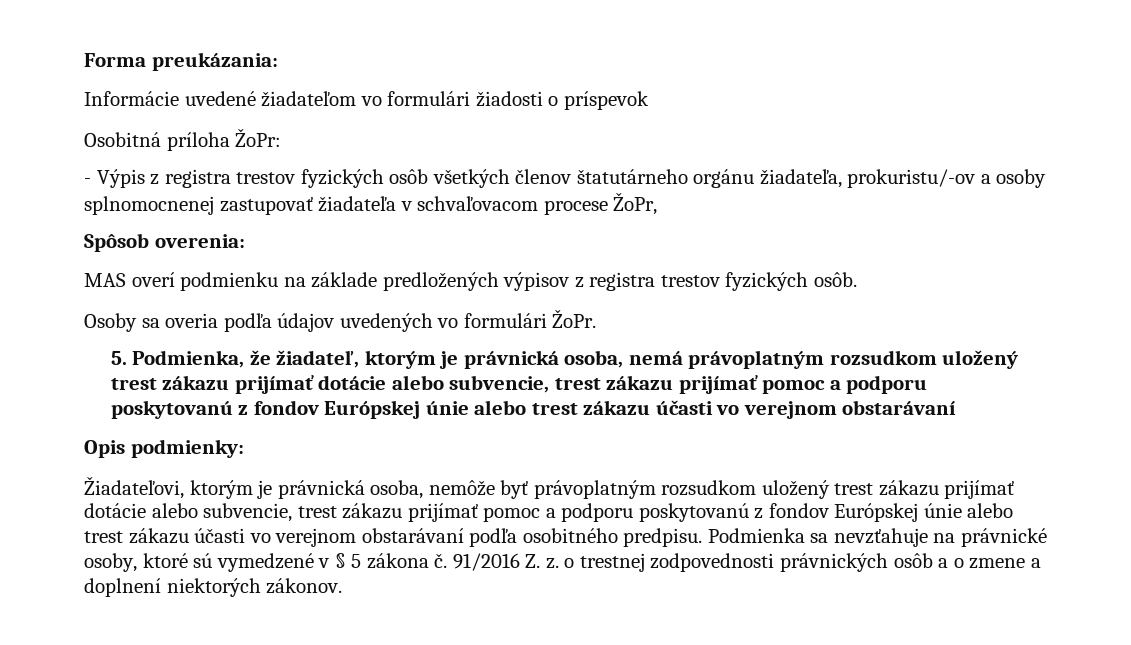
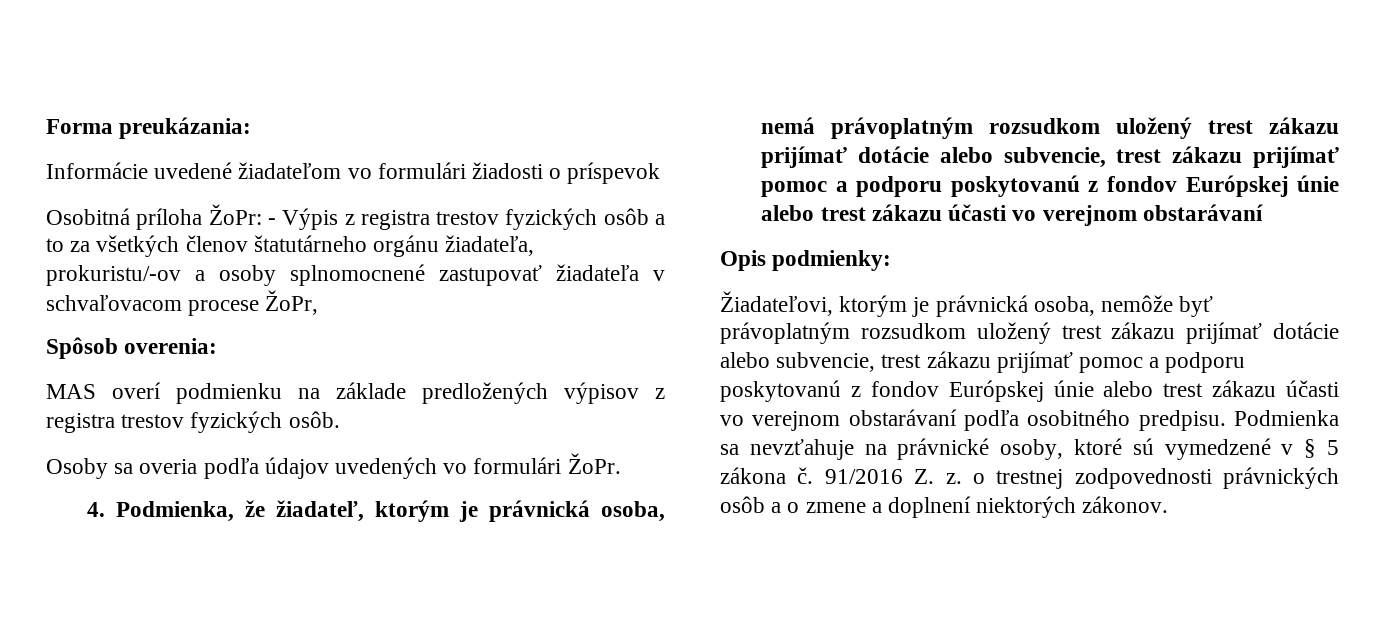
- Osobitná príloha ŽoPr:
- - Výpis z registra trestov fyzických osôb všetkých členov štatutárneho orgánu žiadateľa, prokuristu/-ov a osoby splnomocnenej zastupovať žiadateľa v schvaľovacom procese ŽoPr,
+ Osobitná príloha ŽoPr: - Výpis z registra trestov fyzických osôb a to za všetkých členov štatutárneho orgánu žiadateľa, prokuristu/-ov a osoby splnomocnené zastupovať žiadateľa v schvaľovacom procese ŽoPr,
- 5. Podmienka, že žiadateľ, ktorým je právnická osoba, nemá právoplatným rozsudkom uložený trest zákazu prijímať dotácie alebo subvencie, trest zákazu prijímať pomoc a podporu poskytovanú z fondov Európskej únie alebo trest zákazu účasti vo verejnom obstarávaní
+ 4. Podmienka, že žiadateľ, ktorým je právnická osoba, nemá právoplatným rozsudkom uložený trest zákazu prijímať dotácie alebo subvencie, trest zákazu prijímať pomoc a podporu poskytovanú z fondov Európskej únie alebo trest zákazu účasti vo verejnom obstarávaní

